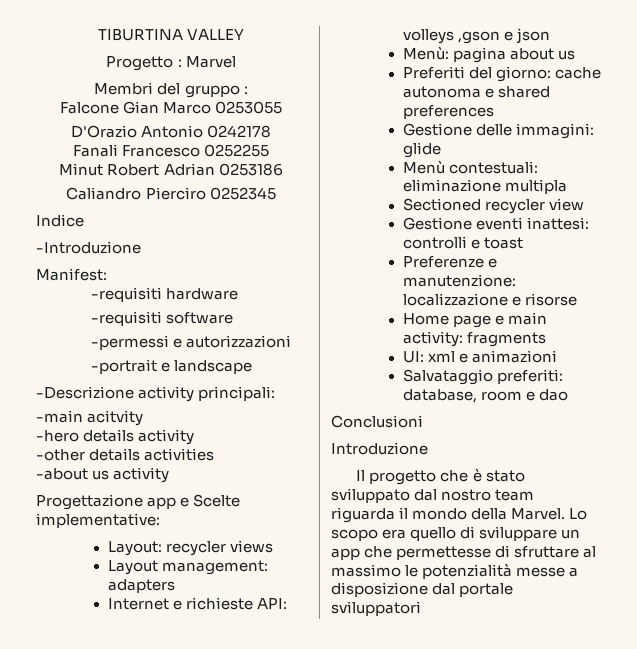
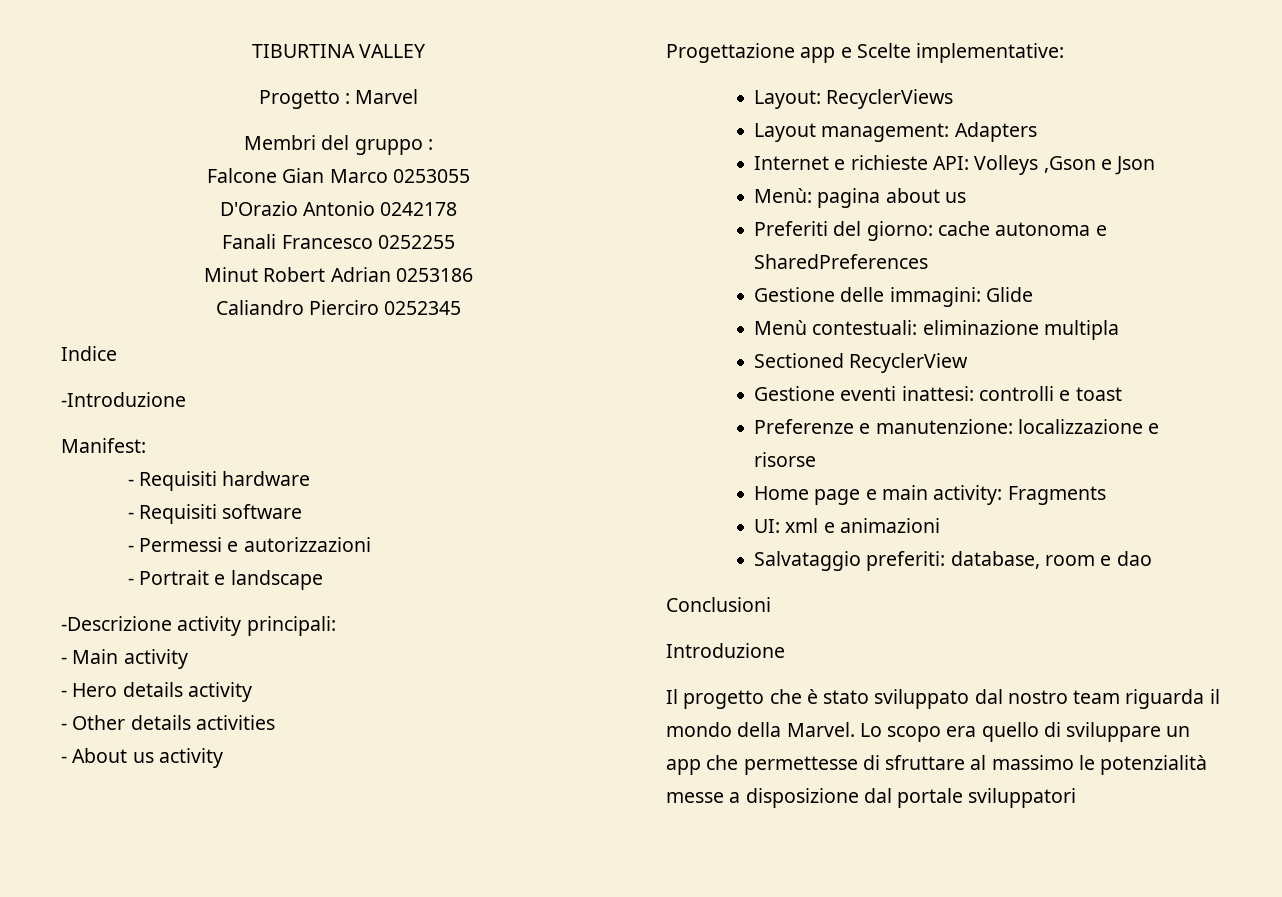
- -requisiti hardware
+ - Requisiti hardware
- -requisiti software
+ - Requisiti software
- -permessi e autorizzazioni
+ - Permessi e autorizzazioni
- -portrait e landscape
+ - Portrait e landscape
- -main acitvity
- -hero details activity
+ - Main activity
+ - Hero details activity
- -other details activities
+ - Other details activities
- -about us activity
+ - About us activity
- Layout: recycler views
+ Layout: RecyclerViews
- Layout management: adapters
+ Layout management: Adapters
- Internet e richieste API: volleys ,gson e json
+ Internet e richieste API: Volleys ,Gson e Json
- Preferiti del giorno: cache autonoma e shared preferences
+ Preferiti del giorno: cache autonoma e SharedPreferences
- Gestione delle immagini: glide
+ Gestione delle immagini: Glide
- Sectioned recycler view
+ Sectioned RecyclerView
- Home page e main activity: fragments
+ Home page e main activity: Fragments

